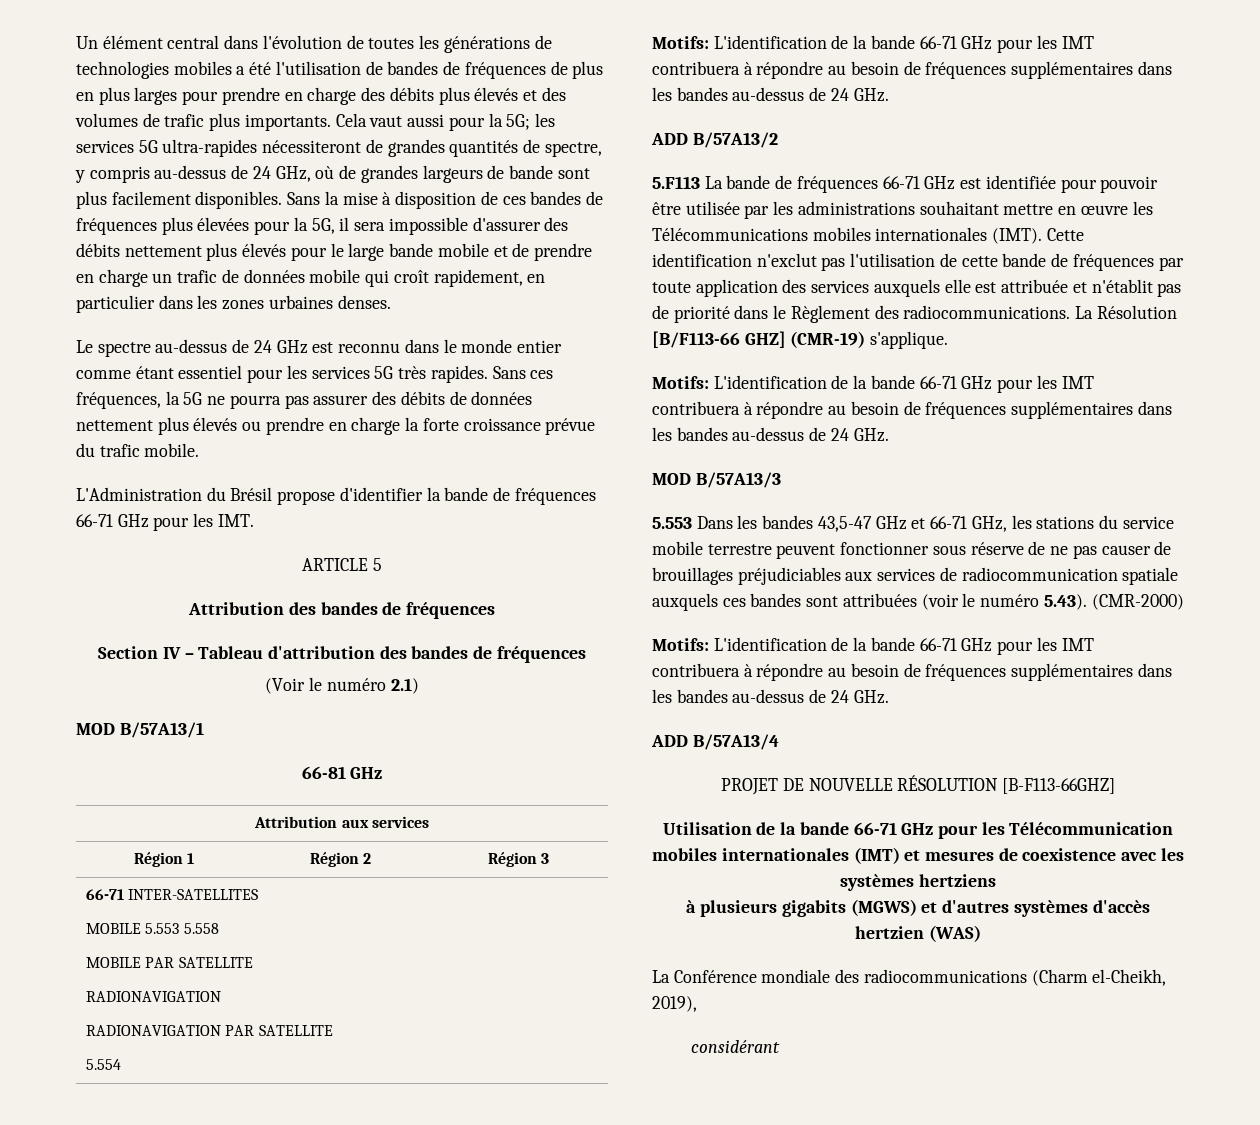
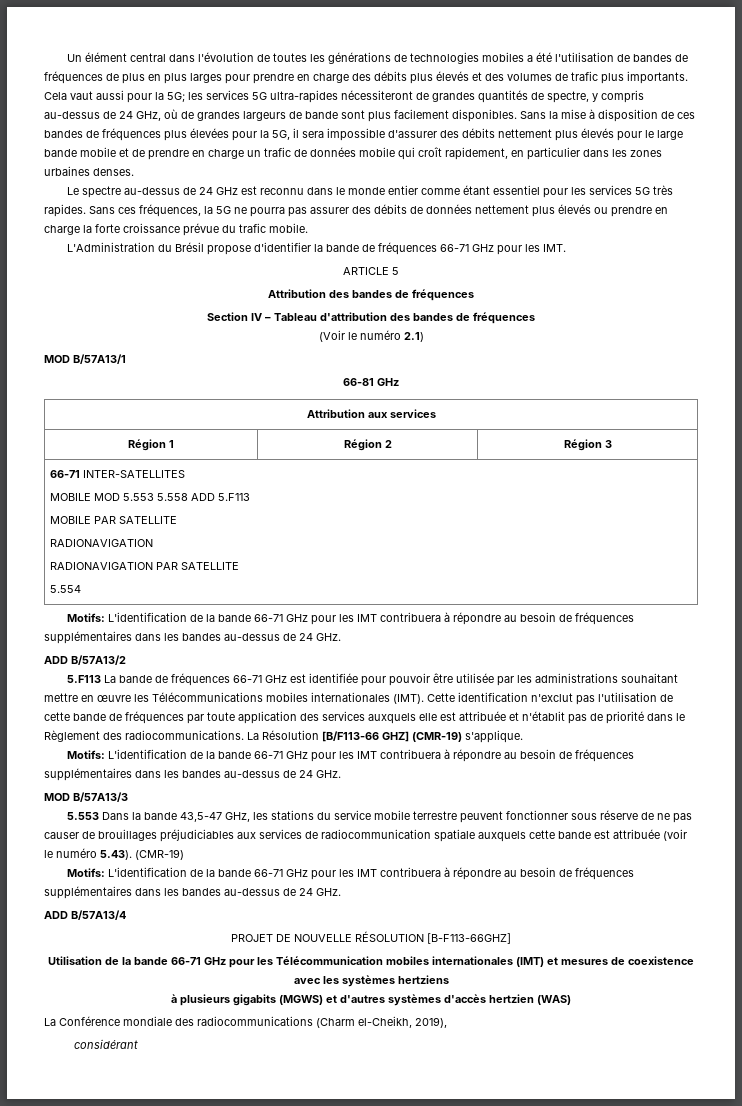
  66-71 INTER-SATELLITES
- MOBILE 5.553 5.558
+ MOBILE MOD 5.553 5.558 ADD 5.F113
- 5.553 Dans les bandes 43,5-47 GHz et 66-71 GHz, les stations du service mobile terrestre peuvent fonctionner sous réserve de ne pas causer de brouillages préjudiciables aux services de radiocommunication spatiale auxquels ces bandes sont attribuées (voir le numéro 5.43). (CMR-2000)
+ 5.553 Dans la bande 43,5-47 GHz, les stations du service mobile terrestre peuvent fonctionner sous réserve de ne pas causer de brouillages préjudiciables aux services de radiocommunication spatiale auxquels cette bande est attribuée (voir le numéro 5.43). (CMR-19)

